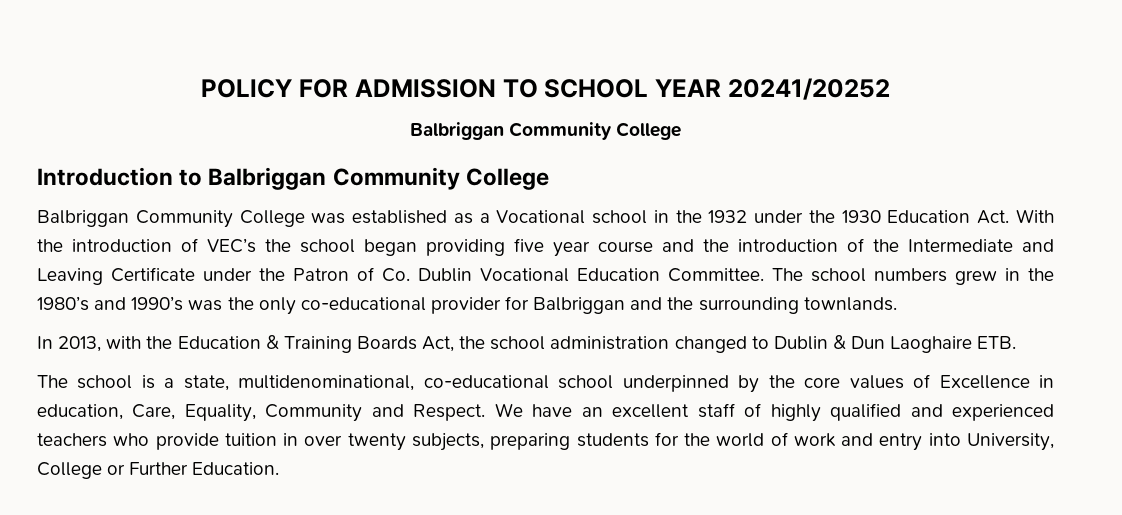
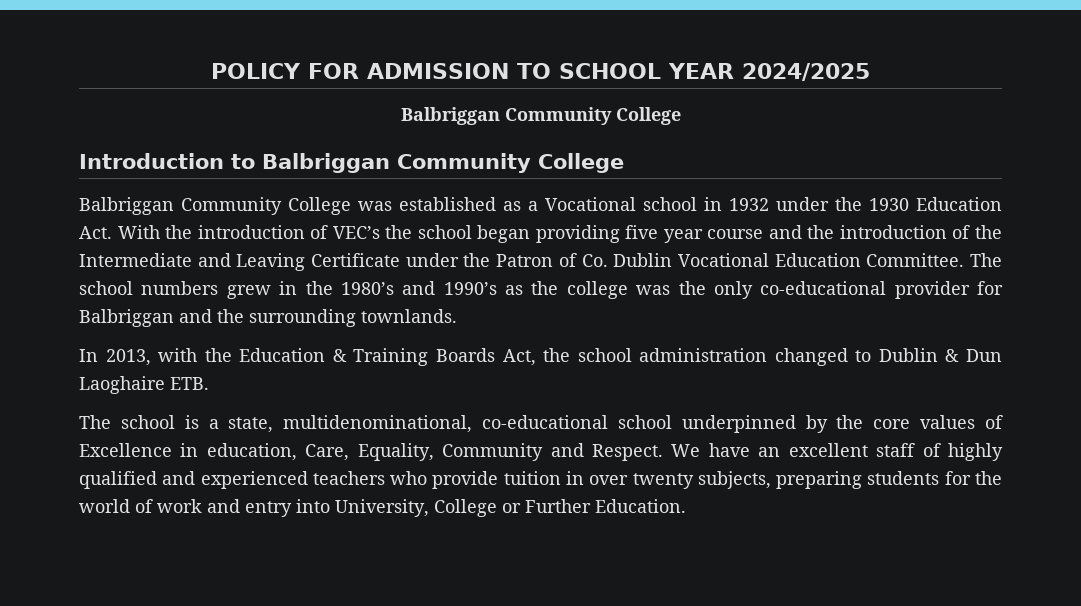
- POLICY FOR ADMISSION TO SCHOOL YEAR 20241/20252
+ POLICY FOR ADMISSION TO SCHOOL YEAR 2024/2025
- Balbriggan Community College was established as a Vocational school in the 1932 under the 1930 Education Act. With the introduction of VEC’s the school began providing five year course and the introduction of the Intermediate and Leaving Certificate under the Patron of Co. Dublin Vocational Education Committee.
+ Balbriggan Community College was established as a Vocational school in 1932 under the 1930 Education Act. With the introduction of VEC’s the school began providing five year course and the introduction of the Intermediate and Leaving Certificate under the Patron of Co. Dublin Vocational Education Committee.
- The school numbers grew in the 1980’s and 1990’s was the only co-educational provider for Balbriggan and the surrounding townlands.
+ The school numbers grew in the 1980’s and 1990’s as the college was the only co-educational provider for Balbriggan and the surrounding townlands.

